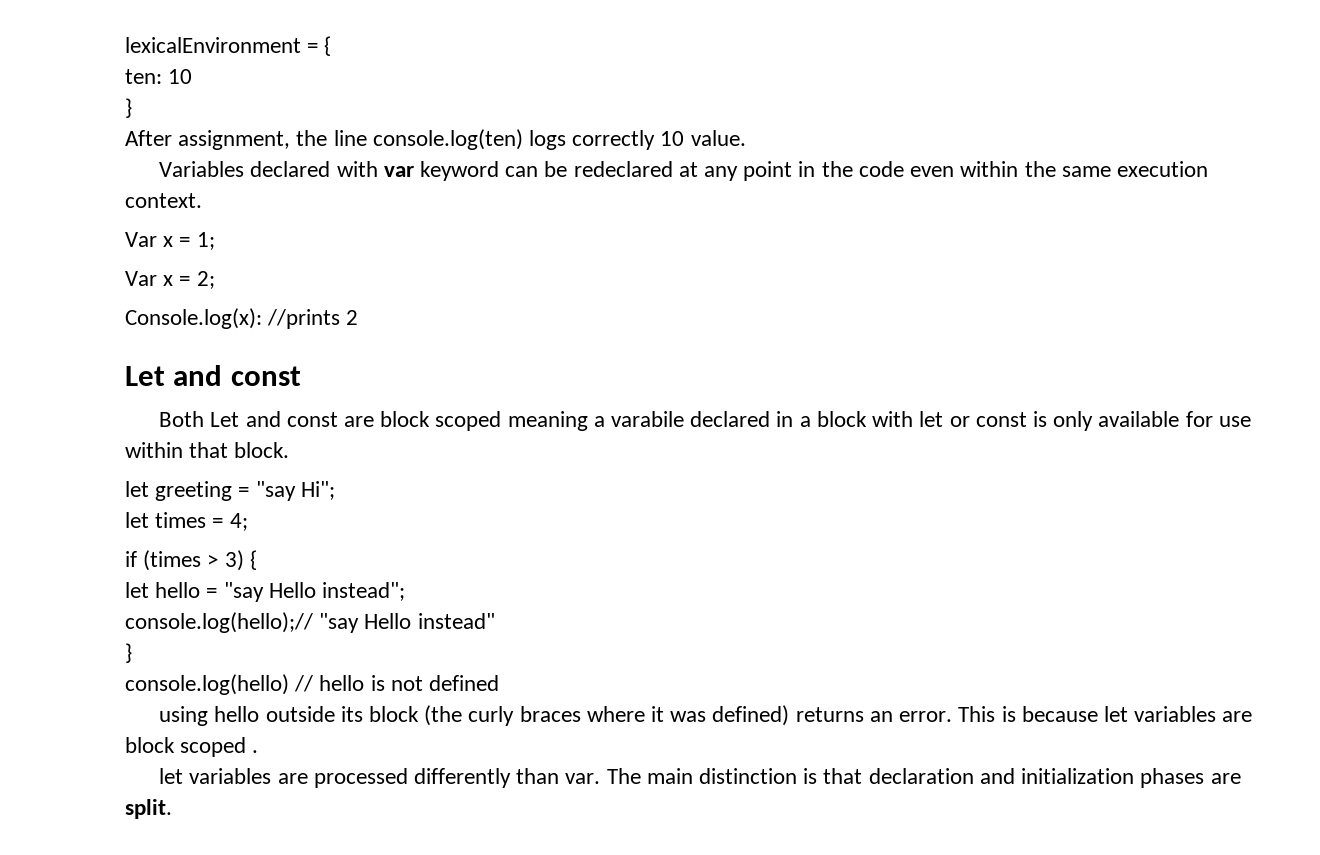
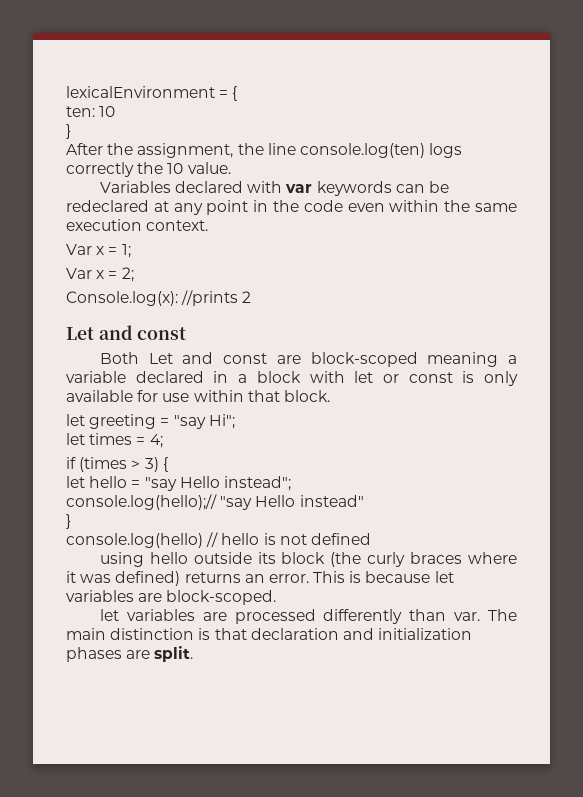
- After assignment, the line console.log(ten) logs correctly 10 value.
+ After the assignment, the line console.log(ten) logs correctly the 10 value.
- Variables declared with var keyword can be redeclared at any point in the code even within the same execution context.
+ Variables declared with var keywords can be redeclared at any point in the code even within the same execution context.
- Both Let and const are block scoped meaning a varabile declared in a block with let or const is only available for use within that block.
+ Both Let and const are block-scoped meaning a variable declared in a block with let or const is only available for use within that block.
- This is because let variables are block scoped .
+ This is because let variables are block-scoped.

